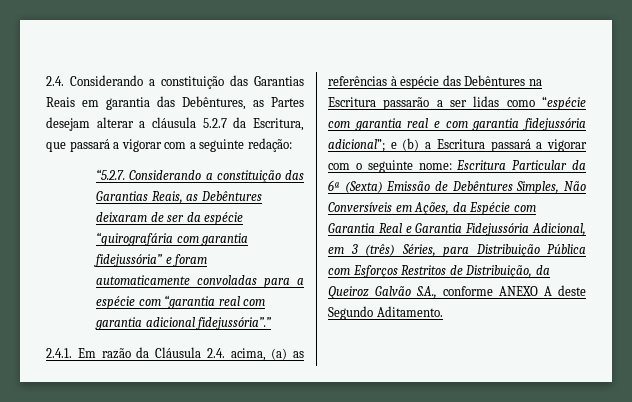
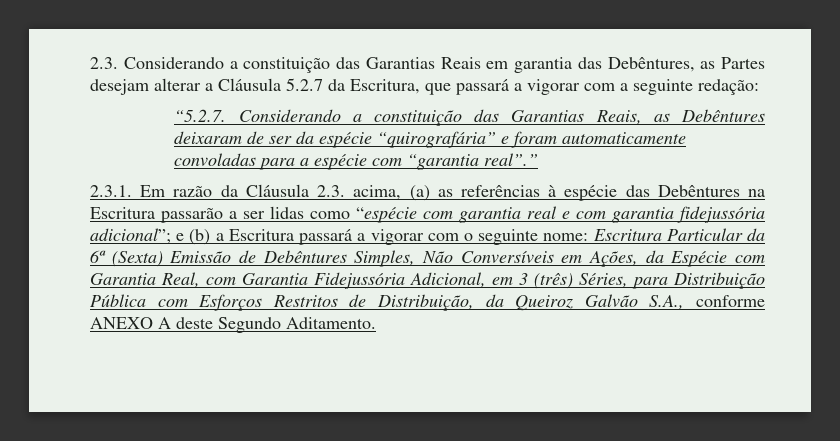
- 2.4. Considerando a constituição das Garantias Reais em garantia das Debêntures, as Partes desejam alterar a cláusula 5.2.7 da Escritura, que passará a vigorar com a seguinte redação:
+ 2.3. Considerando a constituição das Garantias Reais em garantia das Debêntures, as Partes desejam alterar a Cláusula 5.2.7 da Escritura, que passará a vigorar com a seguinte redação:
- “5.2.7. Considerando a constituição das Garantias Reais, as Debêntures deixaram de ser da espécie “quirografária com garantia fidejussória” e foram automaticamente convoladas para a espécie com “garantia real com garantia adicional fidejussória”.”
- 2.4.1. Em razão da Cláusula 2.4. acima, (a) as referências à espécie das Debêntures na Escritura passarão a ser lidas como “espécie com garantia real e com garantia fidejussória adicional”;
+ “5.2.7. Considerando a constituição das Garantias Reais, as Debêntures deixaram de ser da espécie “quirografária” e foram automaticamente convoladas para a espécie com “garantia real”.”
+ 2.3.1. Em razão da Cláusula 2.3. acima, (a) as referências à espécie das Debêntures na Escritura passarão a ser lidas como “espécie com garantia real e com garantia fidejussória adicional”;
- Escritura Particular da 6ª (Sexta) Emissão de Debêntures Simples, Não Conversíveis em Ações, da Espécie com Garantia Real e Garantia Fidejussória Adicional, em 3 (três) Séries, para Distribuição Pública com Esforços Restritos de Distribuição, da Queiroz Galvão S.A., conforme ANEXO A deste Segundo Aditamento.
+ Escritura Particular da 6ª (Sexta) Emissão de Debêntures Simples, Não Conversíveis em Ações, da Espécie com Garantia Real, com Garantia Fidejussória Adicional, em 3 (três) Séries, para Distribuição Pública com Esforços Restritos de Distribuição, da Queiroz Galvão S.A., conforme ANEXO A deste Segundo Aditamento.

